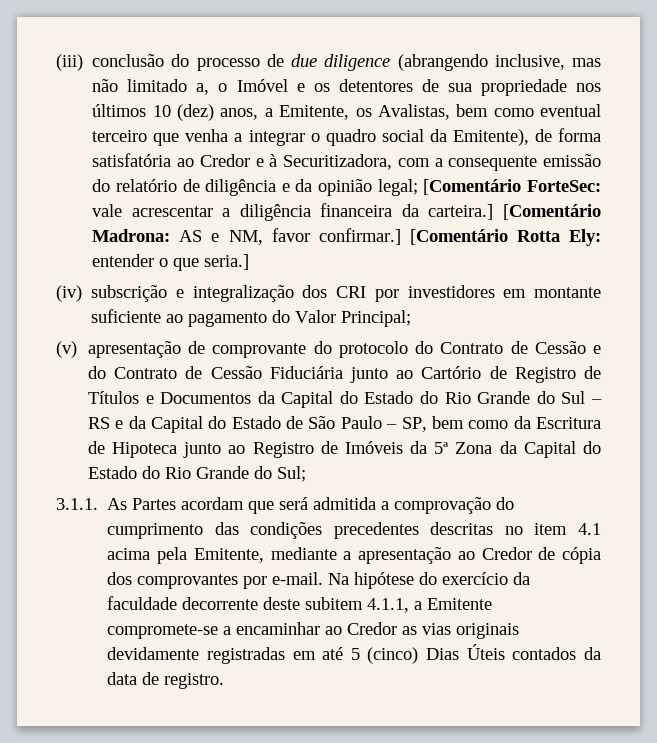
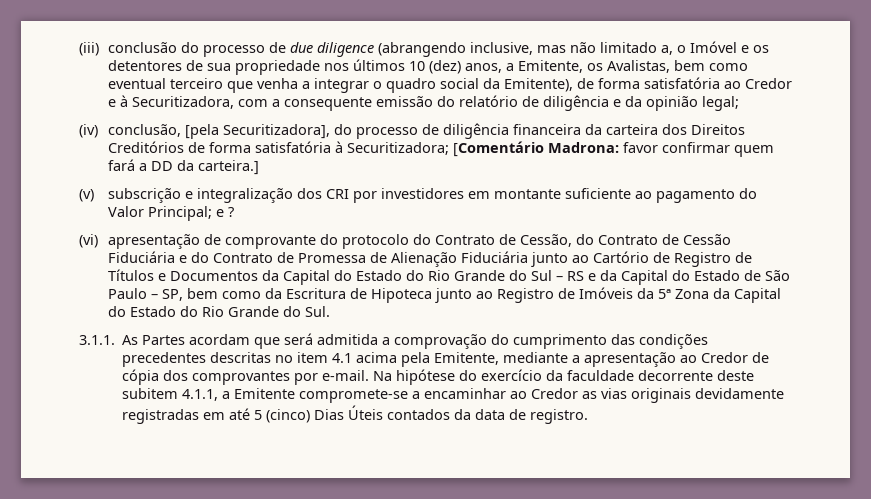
- (iii) conclusão do processo de due diligence (abrangendo inclusive, mas não limitado a, o Imóvel e os detentores de sua propriedade nos últimos 10 (dez) anos, a Emitente, os Avalistas, bem como eventual terceiro que venha a integrar o quadro social da Emitente), de forma satisfatória ao Credor e à Securitizadora, com a consequente emissão do relatório de diligência e da opinião legal; [Comentário ForteSec: vale acrescentar a diligência financeira da carteira.] [Comentário Madrona: AS e NM, favor confirmar.] [Comentário Rotta Ely: entender o que seria.]
- (iv) subscrição e integralização dos CRI por investidores em montante suficiente ao pagamento do Valor Principal;
- (v) apresentação de comprovante do protocolo do Contrato de Cessão e do Contrato de Cessão Fiduciária junto ao Cartório de Registro de Títulos e Documentos da Capital do Estado do Rio Grande do Sul – RS e da Capital do Estado de São Paulo – SP, bem como da Escritura de Hipoteca junto ao Registro de Imóveis da 5ª Zona da Capital do Estado do Rio Grande do Sul;
+ (iii) conclusão do processo de due diligence (abrangendo inclusive, mas não limitado a, o Imóvel e os detentores de sua propriedade nos últimos 10 (dez) anos, a Emitente, os Avalistas, bem como eventual terceiro que venha a integrar o quadro social da Emitente), de forma satisfatória ao Credor e à Securitizadora, com a consequente emissão do relatório de diligência e da opinião legal;
+ (iv) conclusão, [pela Securitizadora], do processo de diligência financeira da carteira dos Direitos Creditórios de forma satisfatória à Securitizadora; [Comentário Madrona: favor confirmar quem fará a DD da carteira.]
+ (v) subscrição e integralização dos CRI por investidores em montante suficiente ao pagamento do Valor Principal; e ?
+ (vi) apresentação de comprovante do protocolo do Contrato de Cessão, do Contrato de Cessão Fiduciária e do Contrato de Promessa de Alienação Fiduciária junto ao Cartório de Registro de Títulos e Documentos da Capital do Estado do Rio Grande do Sul – RS e da Capital do Estado de São Paulo – SP, bem como da Escritura de Hipoteca junto ao Registro de Imóveis da 5ª Zona da Capital do Estado do Rio Grande do Sul.

